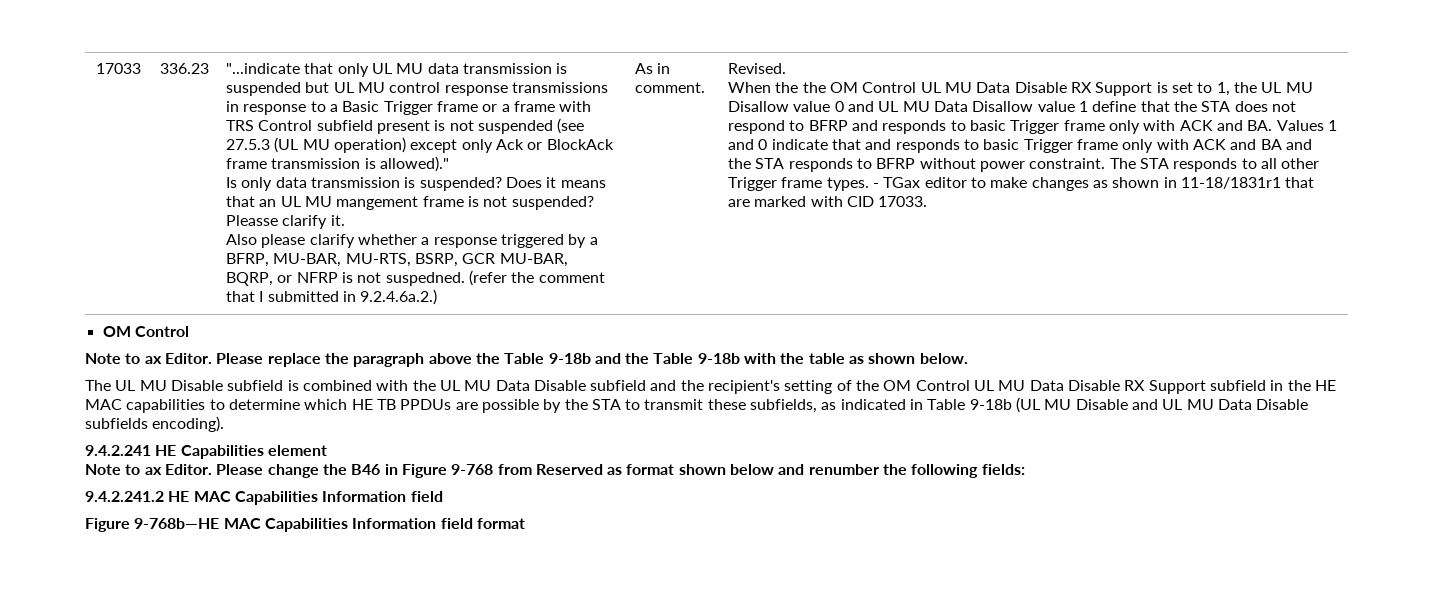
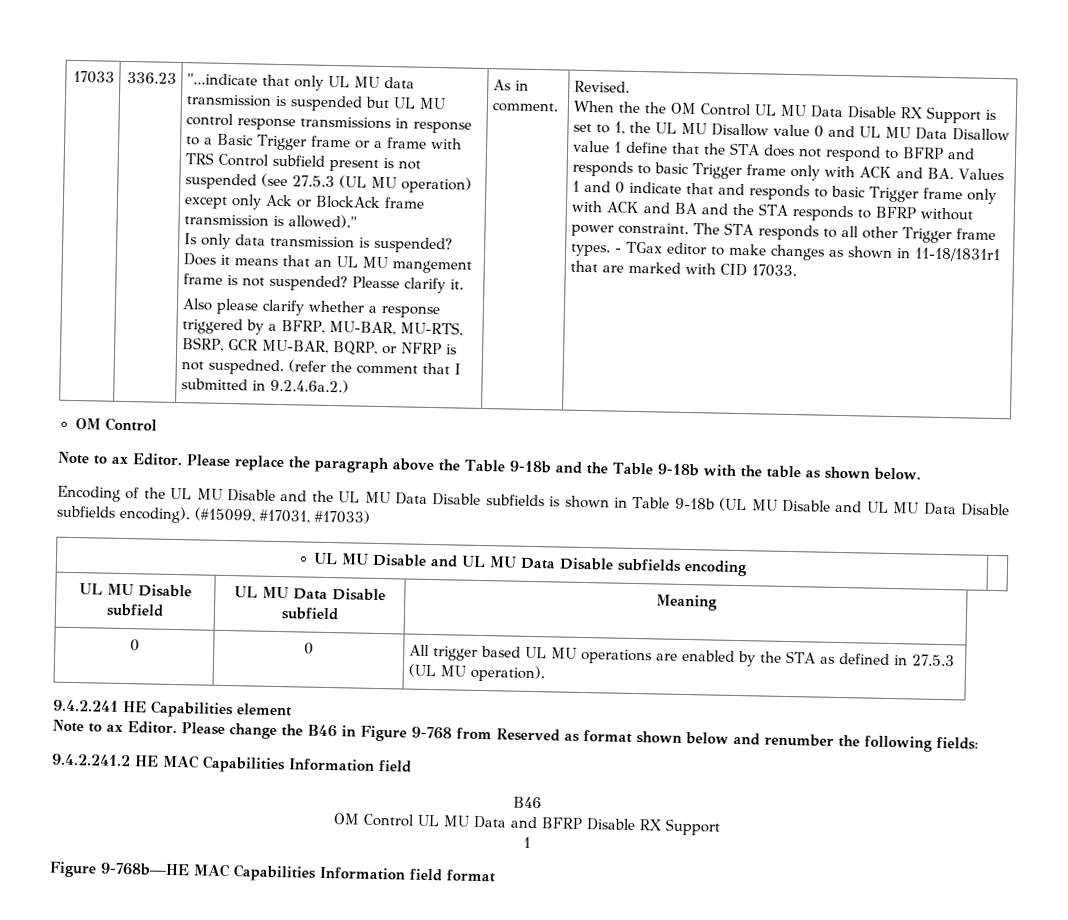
- The UL MU Disable subfield is combined with the UL MU Data Disable subfield and the recipient's setting of the OM Control UL MU Data Disable RX Support subfield in the HE MAC capabilities to determine which HE TB PPDUs are possible by the STA to transmit these subfields, as indicated in Table 9-18b (UL MU Disable and UL MU Data Disable subfields encoding).
+ Encoding of the UL MU Disable and the UL MU Data Disable subfields is shown in Table 9-18b (UL MU Disable and UL MU Data Disable subfields encoding). (#15099, #17031, #17033)
+ UL MU Disable and UL MU Data Disable subfields encoding |
+ UL MU Disable subfield | UL MU Data Disable subfield | Meaning
+ 0 | 0 | All trigger based UL MU operations are enabled by the STA as defined in 27.5.3 (UL MU operation).
  9.4.2.241.2 HE MAC Capabilities Information field
+ B46
+ OM Control UL MU Data and BFRP Disable RX Support
+ 1

